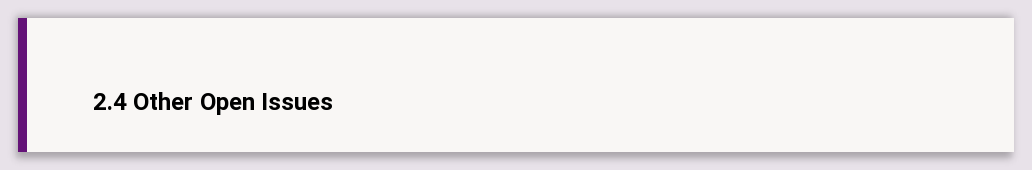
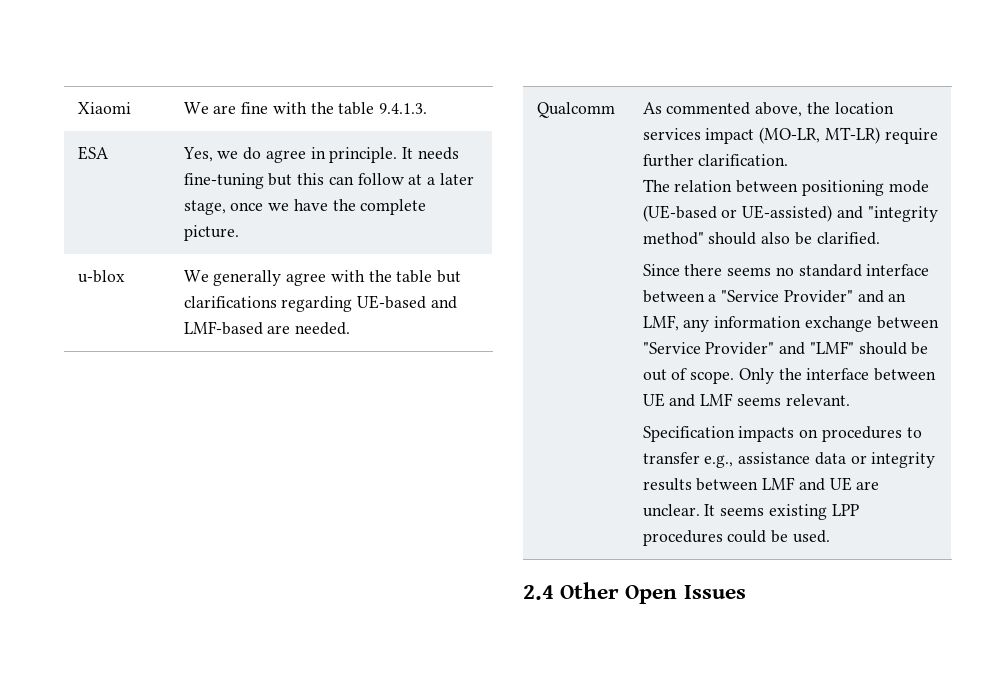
+ Xiaomi | We are fine with the table 9.4.1.3.
+ ESA | Yes, we do agree in principle. It needs fine-tuning but this can follow at a later stage, once we have the complete picture.
+ u-blox | We generally agree with the table but clarifications regarding UE-based and LMF-based are needed.
+ Qualcomm | As commented above, the location services impact (MO-LR, MT-LR) require further clarification.
+ The relation between positioning mode (UE-based or UE-assisted) and "integrity method" should also be clarified.
+ Since there seems no standard interface between a "Service Provider" and an LMF, any information exchange between "Service Provider" and "LMF" should be out of scope. Only the interface between UE and LMF seems relevant.
+ Specification impacts on procedures to transfer e.g., assistance data or integrity results between LMF and UE are unclear. It seems existing LPP procedures could be used.

